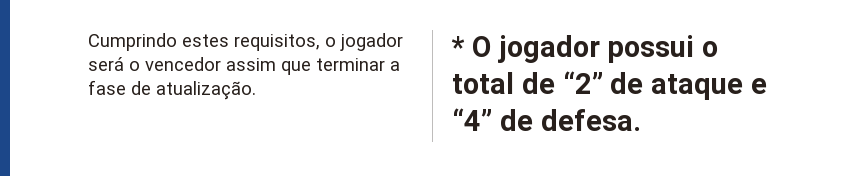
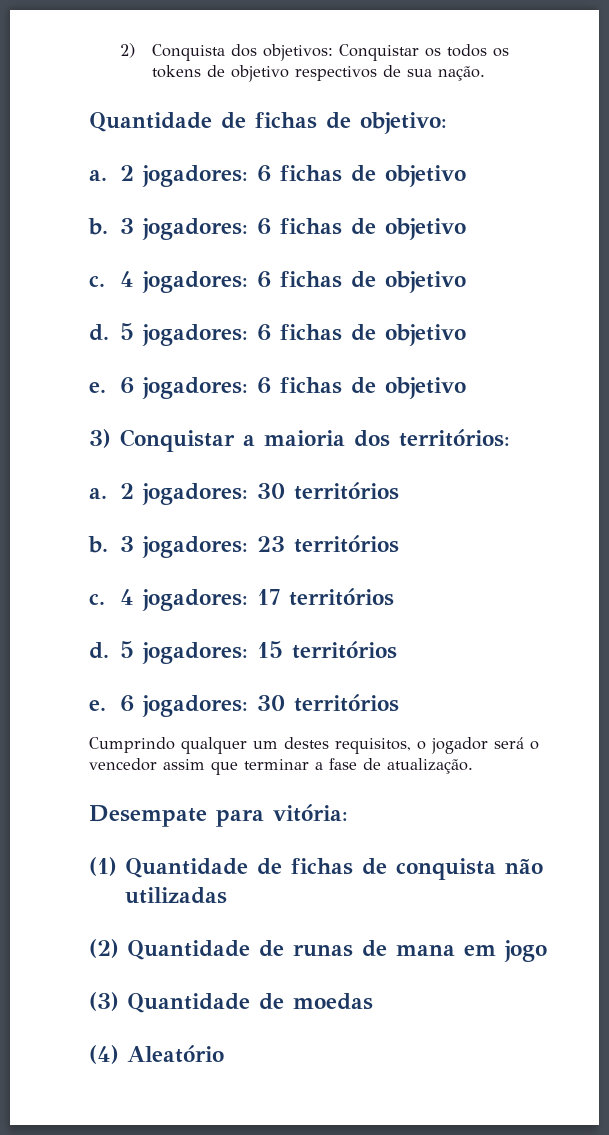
- Cumprindo estes requisitos, o jogador será o vencedor assim que terminar a fase de atualização.
+ 2) Conquista dos objetivos: Conquistar os todos os tokens de objetivo respectivos de sua nação.
+ Quantidade de fichas de objetivo:
+ a. 2 jogadores: 6 fichas de objetivo
+ b. 3 jogadores: 6 fichas de objetivo
+ c. 4 jogadores: 6 fichas de objetivo
+ d. 5 jogadores: 6 fichas de objetivo
+ e. 6 jogadores: 6 fichas de objetivo
+ 3) Conquistar a maioria dos territórios:
+ a. 2 jogadores: 30 territórios
+ b. 3 jogadores: 23 territórios
+ c. 4 jogadores: 17 territórios
+ d. 5 jogadores: 15 territórios
+ e. 6 jogadores: 30 territórios
+ Cumprindo qualquer um destes requisitos, o jogador será o vencedor assim que terminar a fase de atualização.
- * O jogador possui o total de “2” de ataque e “4” de defesa.
+ Desempate para vitória:
+ (1) Quantidade de fichas de conquista não utilizadas
+ (2) Quantidade de runas de mana em jogo
+ (3) Quantidade de moedas
+ (4) Aleatório

